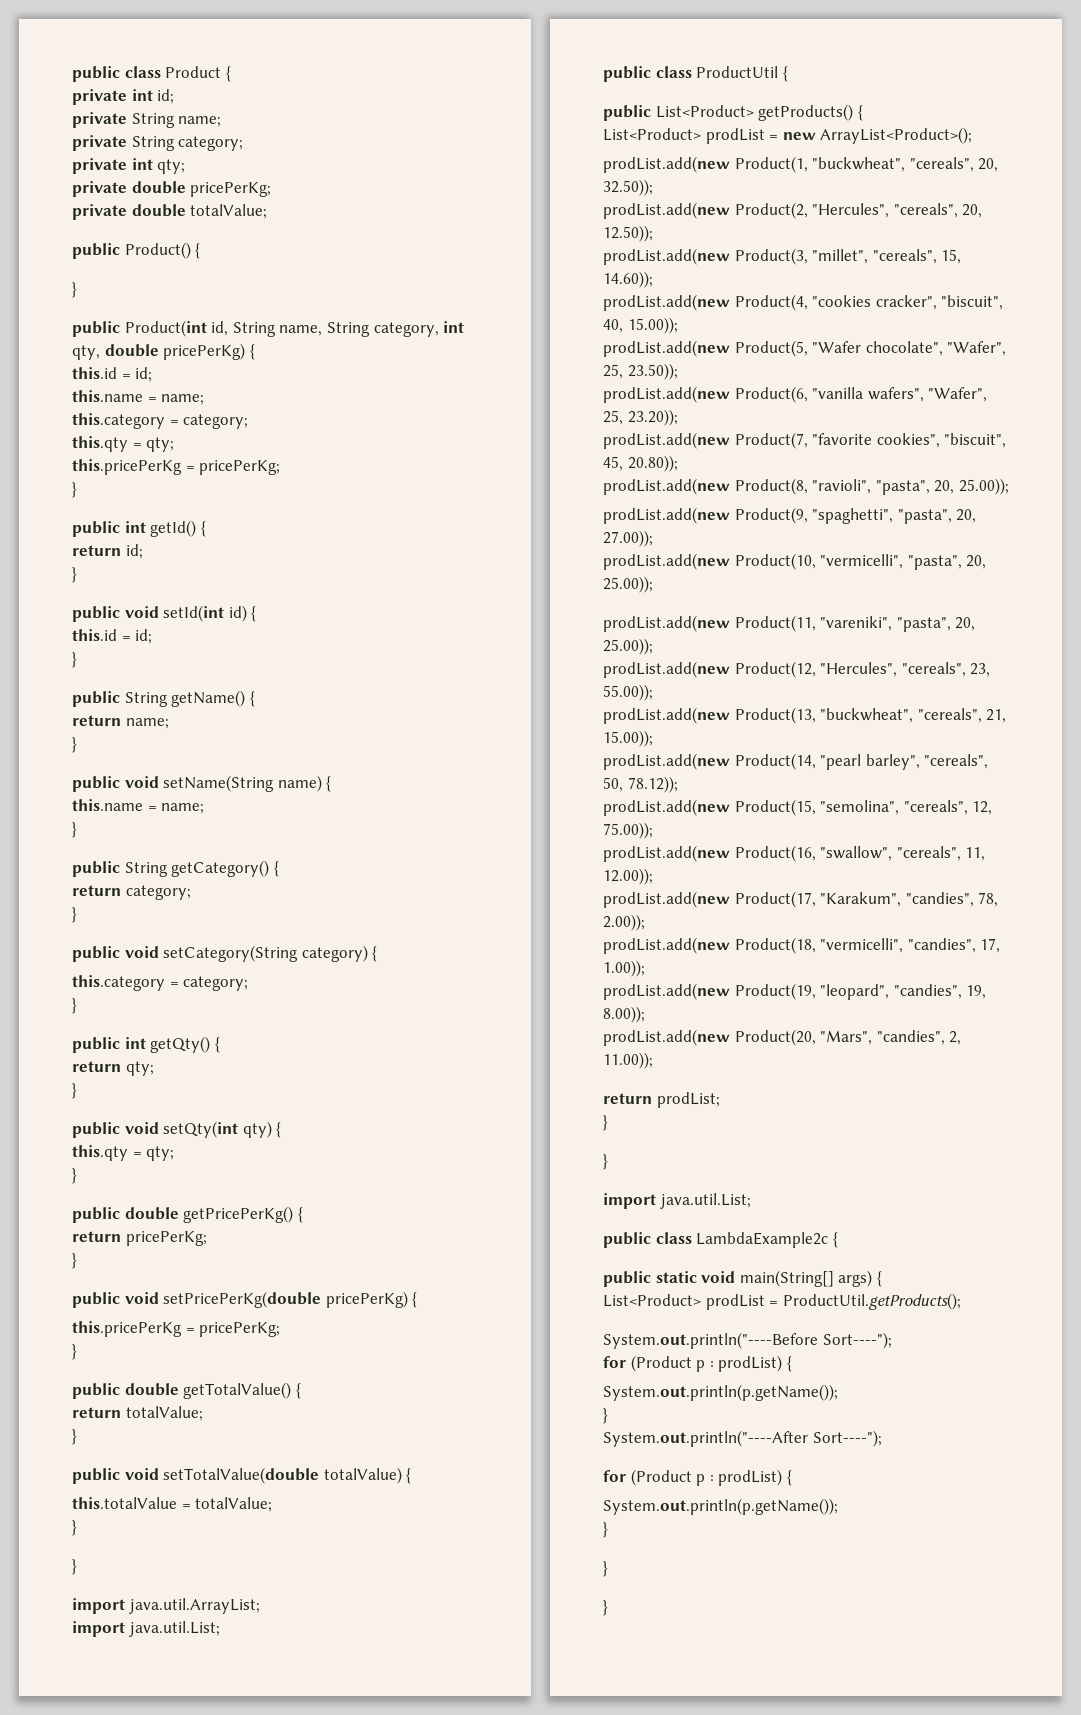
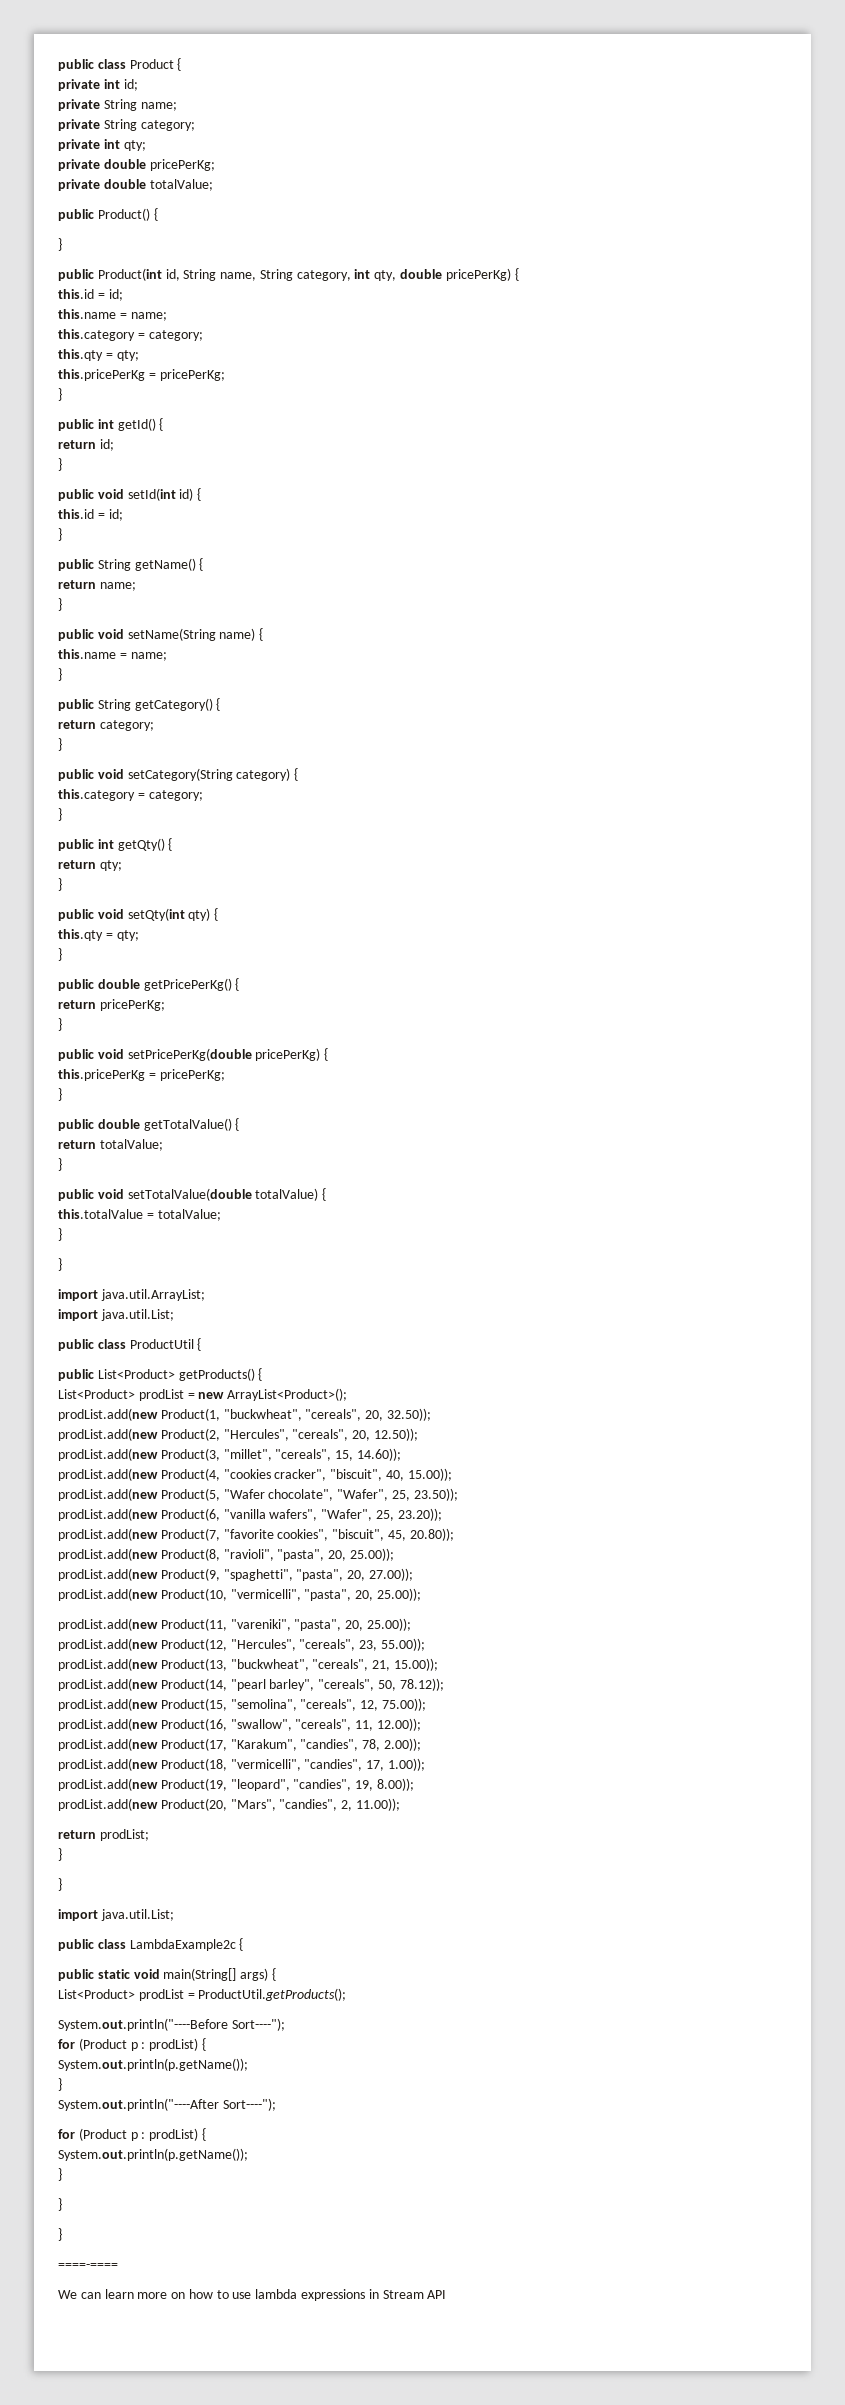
+ ====-====
+ We can learn more on how to use lambda expressions in Stream API

